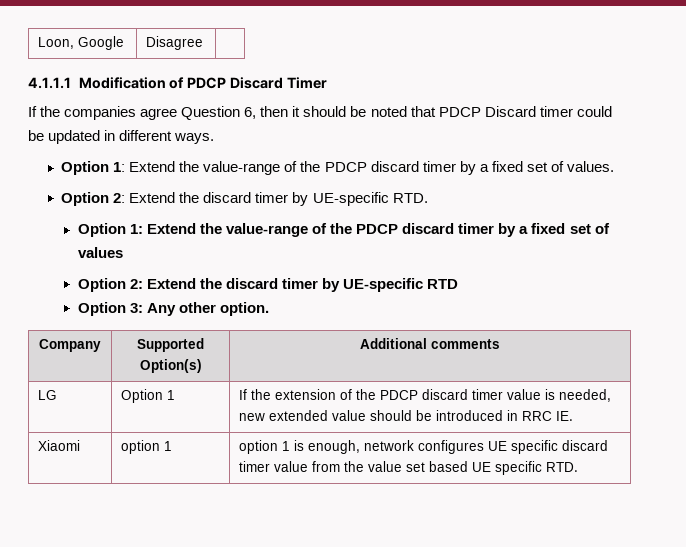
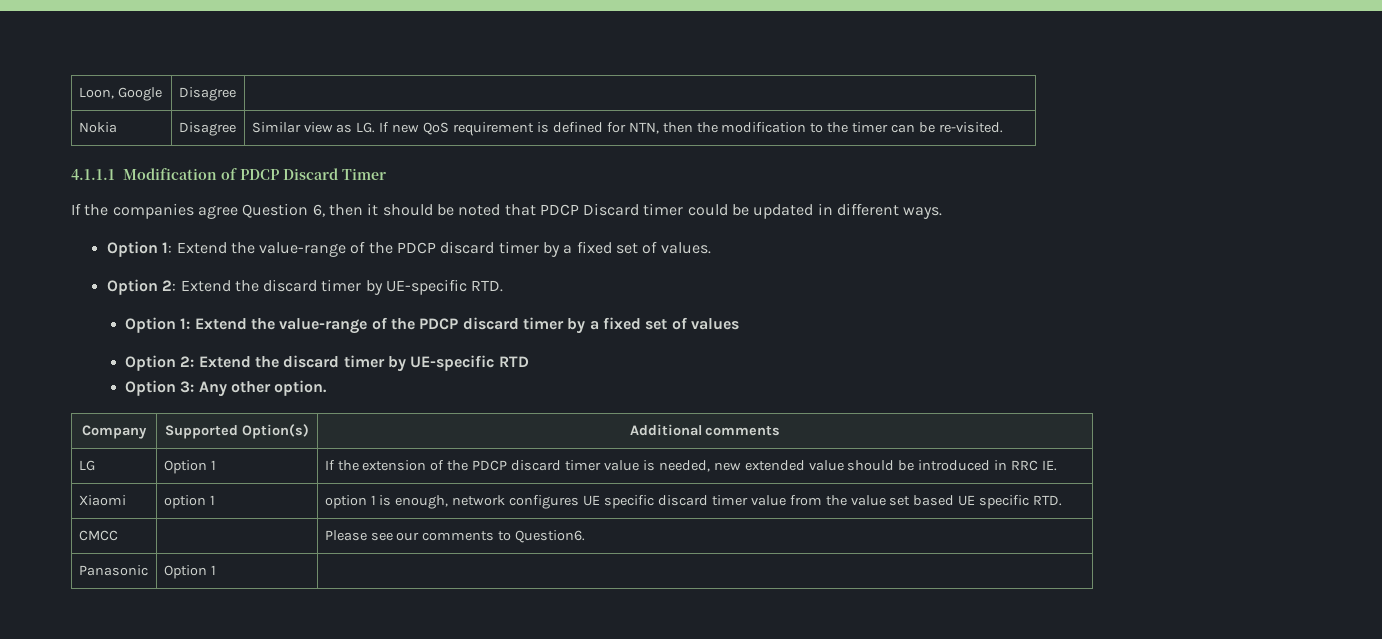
+ Nokia | Disagree | Similar view as LG. If new QoS requirement is defined for NTN, then the modification to the timer can be re-visited.
+ CMCC | | Please see our comments to Question6.
+ Panasonic | Option 1 |

